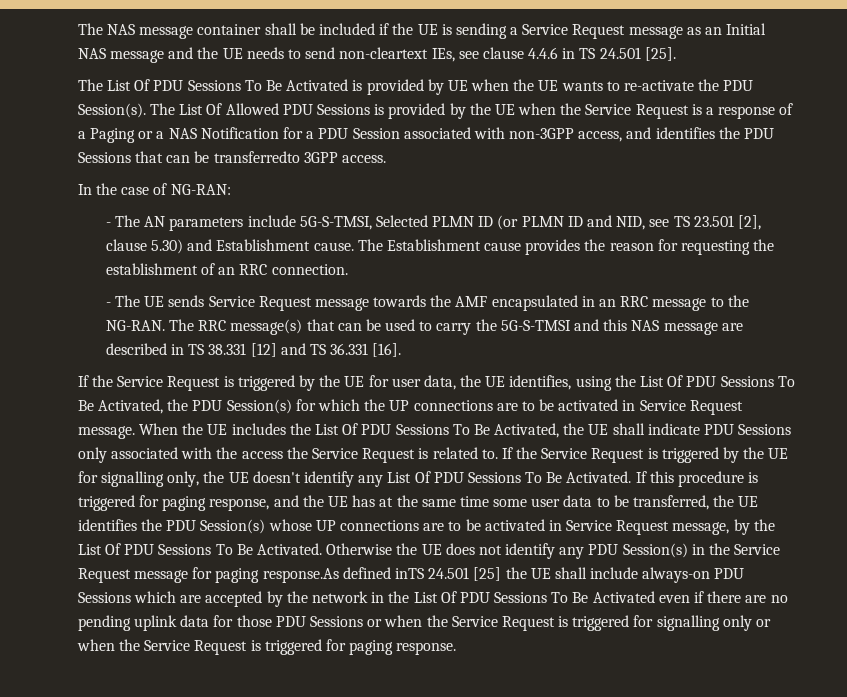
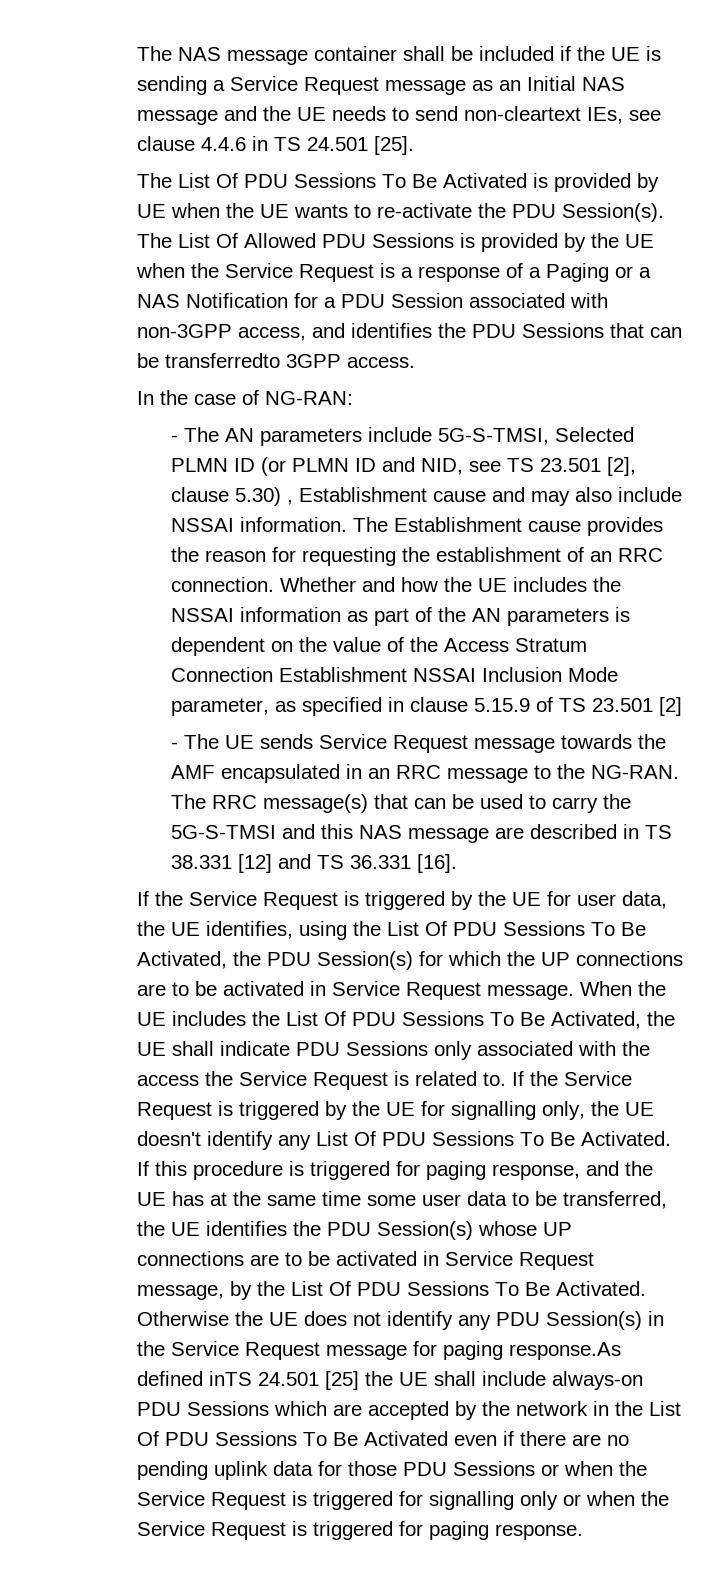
- - The AN parameters include 5G-S-TMSI, Selected PLMN ID (or PLMN ID and NID, see TS 23.501 [2], clause 5.30) and Establishment cause.
+ - The AN parameters include 5G-S-TMSI, Selected PLMN ID (or PLMN ID and NID, see TS 23.501 [2], clause 5.30) , Establishment cause and may also include NSSAI information.
+ Whether and how the UE includes the NSSAI information as part of the AN parameters is dependent on the value of the Access Stratum Connection Establishment NSSAI Inclusion Mode parameter, as specified in clause 5.15.9 of TS 23.501 [2]

